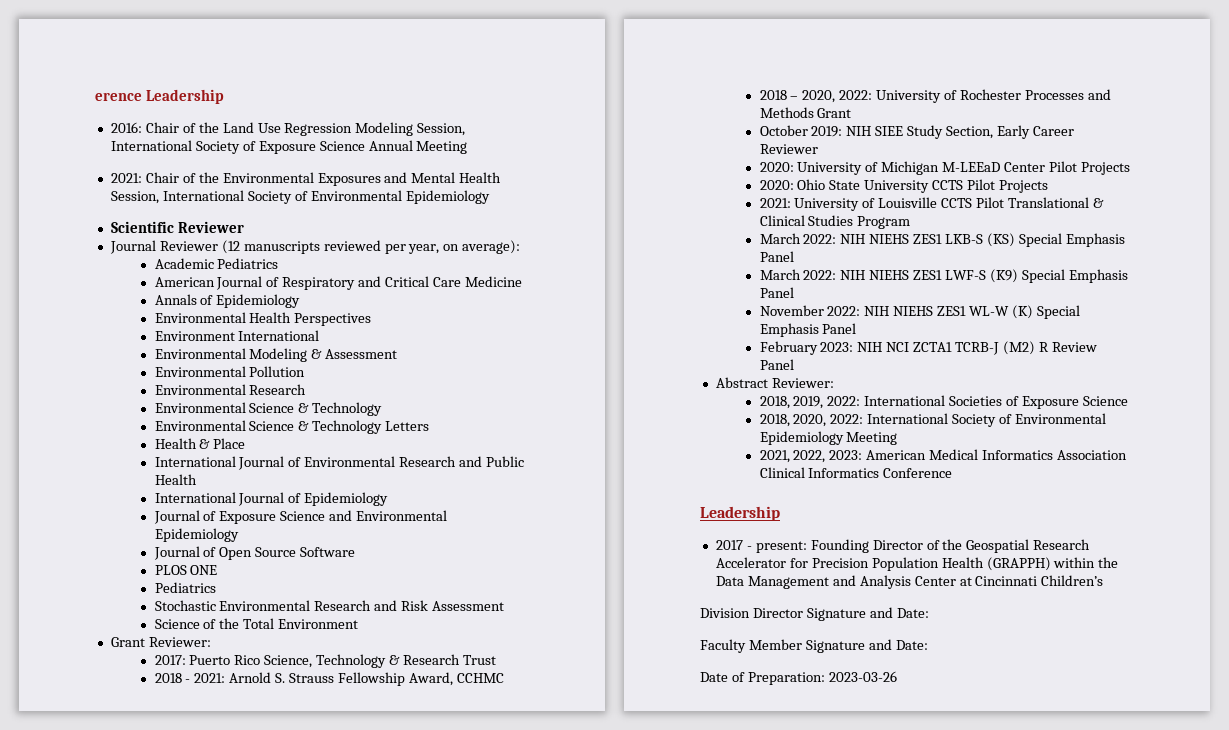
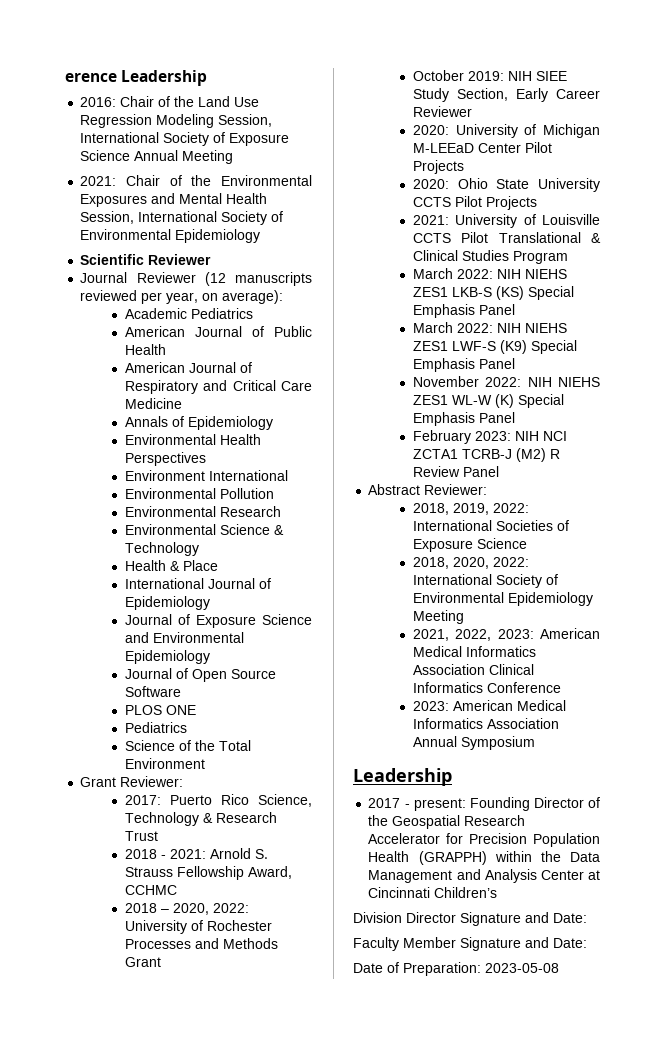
+ American Journal of Public Health
- Environmental Modeling & Assessment
- Environmental Science & Technology Letters
  Health & Place
- International Journal of Environmental Research and Public Health
- Stochastic Environmental Research and Risk Assessment
+ 2023: American Medical Informatics Association Annual Symposium
- Date of Preparation: 2023-03-26
+ Date of Preparation: 2023-05-08

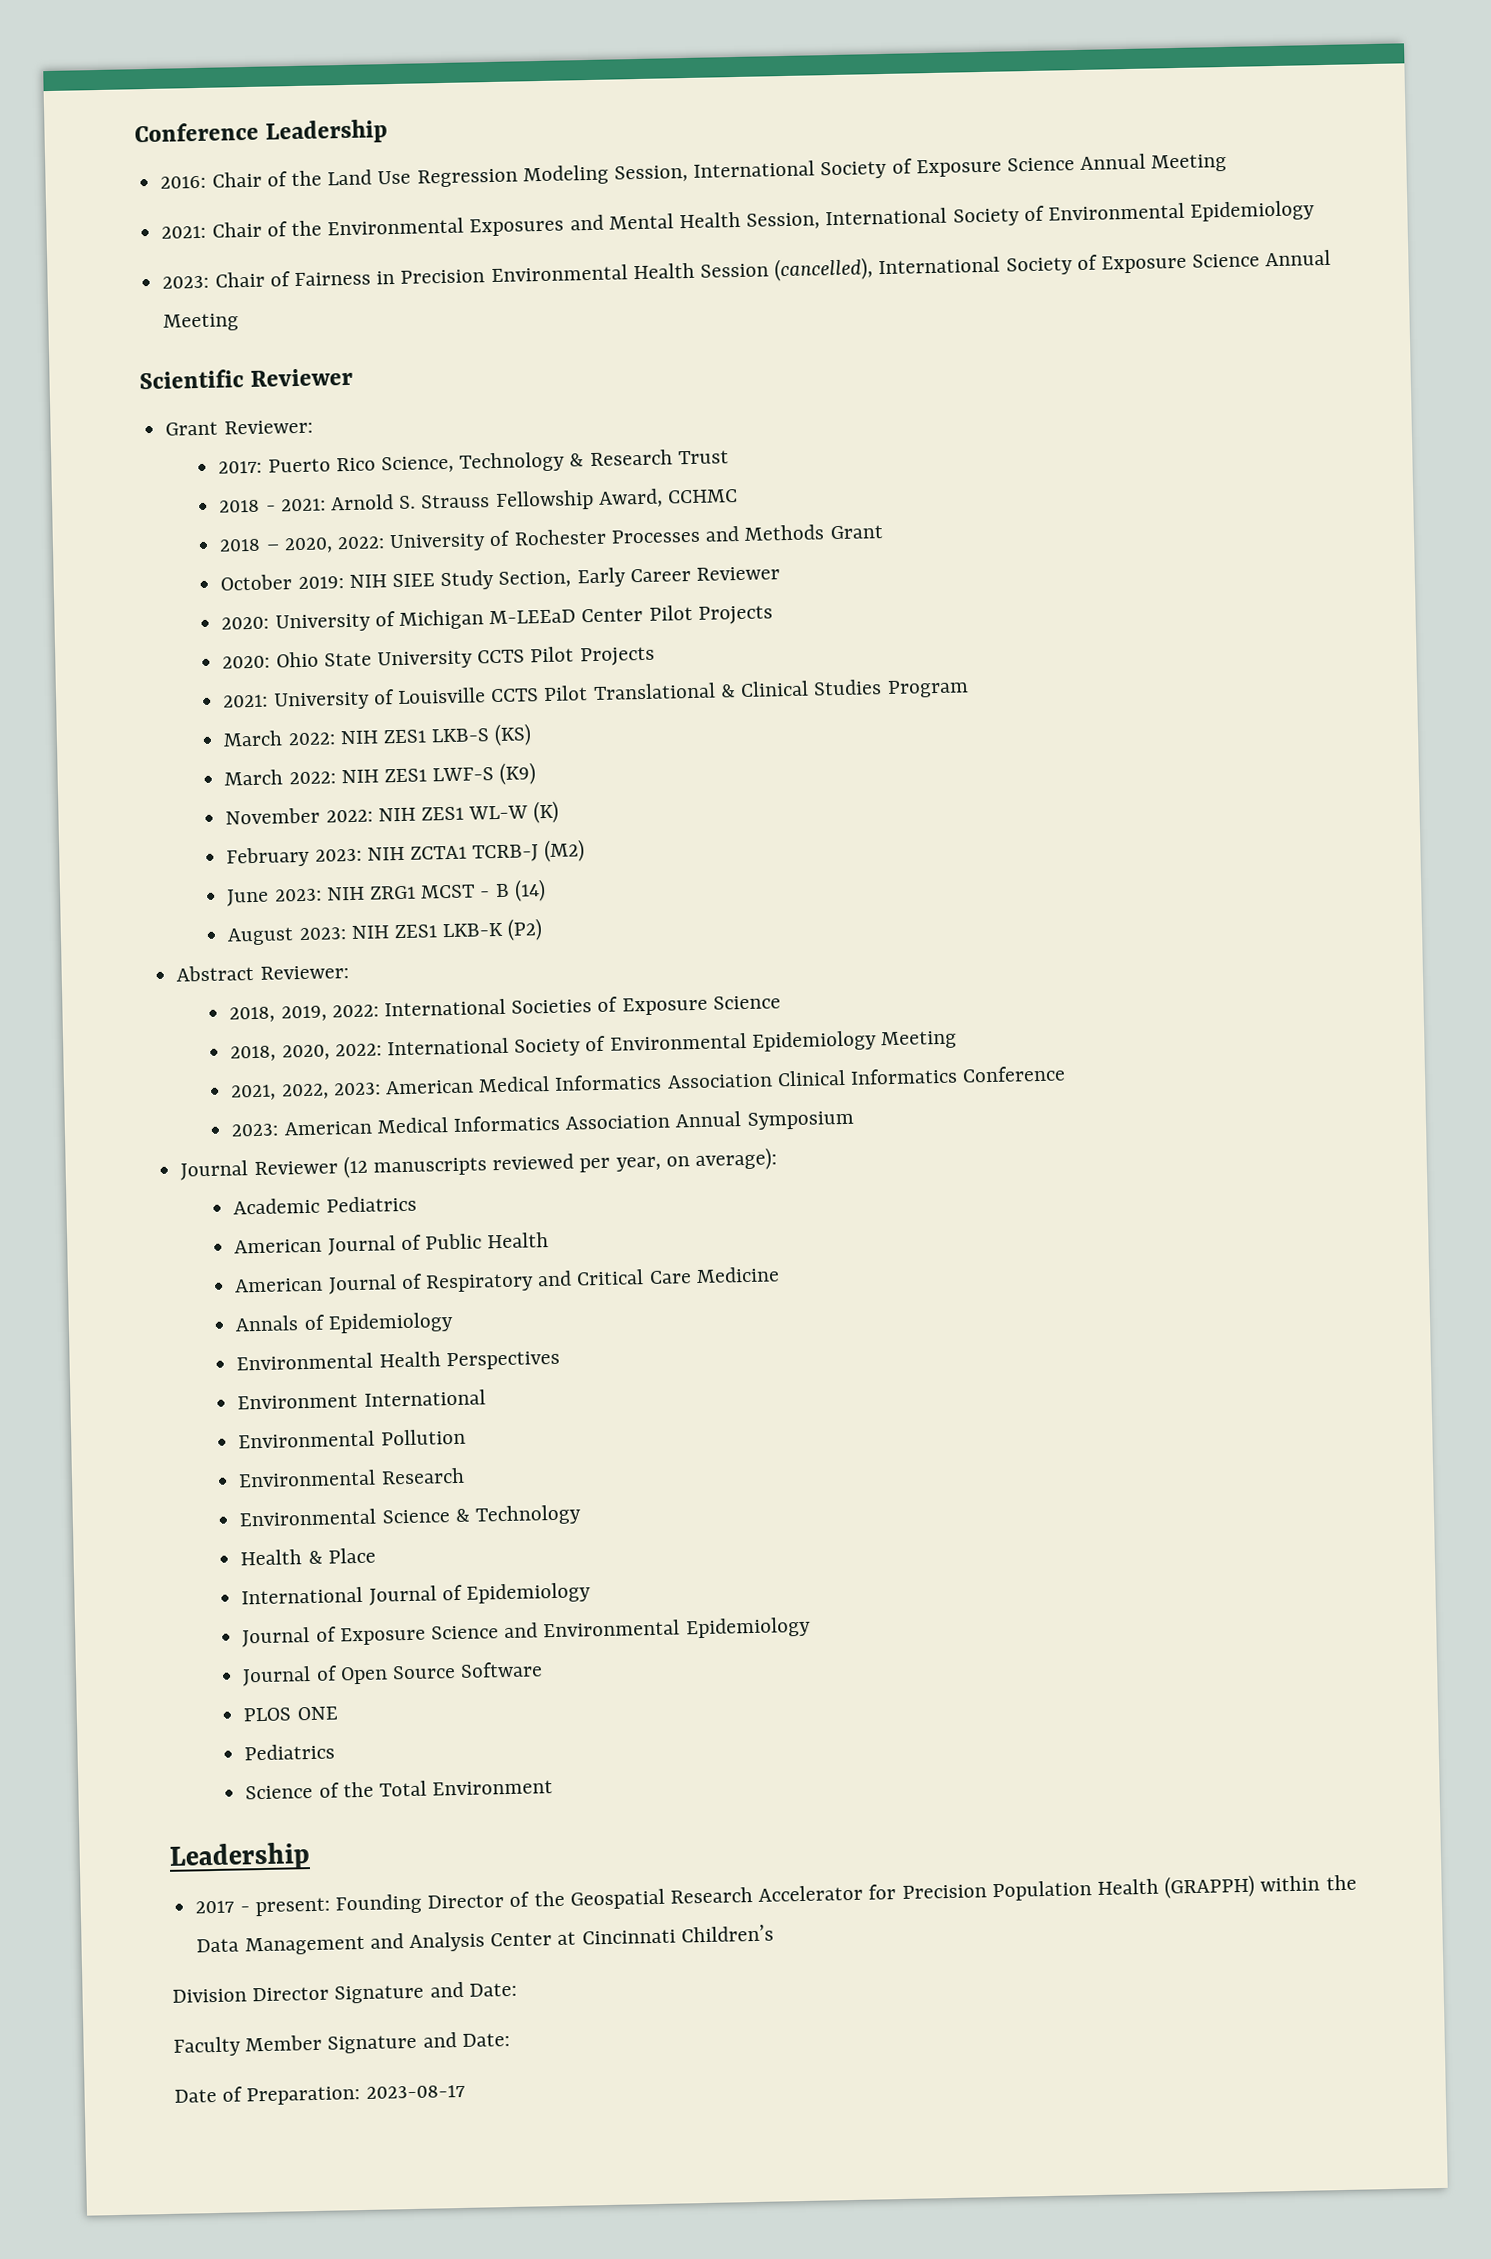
- erence Leadership
+ Conference Leadership
+ 2023: Chair of Fairness in Precision Environmental Health Session (cancelled), International Society of Exposure Science Annual Meeting
  Scientific Reviewer
+ Grant Reviewer:
+ 2017: Puerto Rico Science, Technology & Research Trust
+ 2018 - 2021: Arnold S. Strauss Fellowship Award, CCHMC
+ 2018 – 2020, 2022: University of Rochester Processes and Methods Grant
+ October 2019: NIH SIEE Study Section, Early Career Reviewer
+ 2020: University of Michigan M-LEEaD Center Pilot Projects
+ 2020: Ohio State University CCTS Pilot Projects
+ 2021: University of Louisville CCTS Pilot Translational & Clinical Studies Program
+ March 2022: NIH ZES1 LKB-S (KS)
+ March 2022: NIH ZES1 LWF-S (K9)
+ November 2022: NIH ZES1 WL-W (K)
+ February 2023: NIH ZCTA1 TCRB-J (M2)
+ June 2023: NIH ZRG1 MCST - B (14)
+ August 2023: NIH ZES1 LKB-K (P2)
+ Abstract Reviewer:
+ 2018, 2019, 2022: International Societies of Exposure Science
+ 2018, 2020, 2022: International Society of Environmental Epidemiology Meeting
+ 2021, 2022, 2023: American Medical Informatics Association Clinical Informatics Conference
+ 2023: American Medical Informatics Association Annual Symposium
- Grant Reviewer:
- 2017: Puerto Rico Science, Technology & Research Trust
- 2018 - 2021: Arnold S. Strauss Fellowship Award, CCHMC
- 2018 – 2020, 2022: University of Rochester Processes and Methods Grant
- October 2019: NIH SIEE Study Section, Early Career Reviewer
- 2020: University of Michigan M-LEEaD Center Pilot Projects
- 2020: Ohio State University CCTS Pilot Projects
- 2021: University of Louisville CCTS Pilot Translational & Clinical Studies Program
- March 2022: NIH NIEHS ZES1 LKB-S (KS) Special Emphasis Panel
- March 2022: NIH NIEHS ZES1 LWF-S (K9) Special Emphasis Panel
- November 2022: NIH NIEHS ZES1 WL-W (K) Special Emphasis Panel
- February 2023: NIH NCI ZCTA1 TCRB-J (M2) R Review Panel
- Abstract Reviewer:
- 2018, 2019, 2022: International Societies of Exposure Science
- 2018, 2020, 2022: International Society of Environmental Epidemiology Meeting
- 2021, 2022, 2023: American Medical Informatics Association Clinical Informatics Conference
- 2023: American Medical Informatics Association Annual Symposium
- Date of Preparation: 2023-05-08
+ Date of Preparation: 2023-08-17

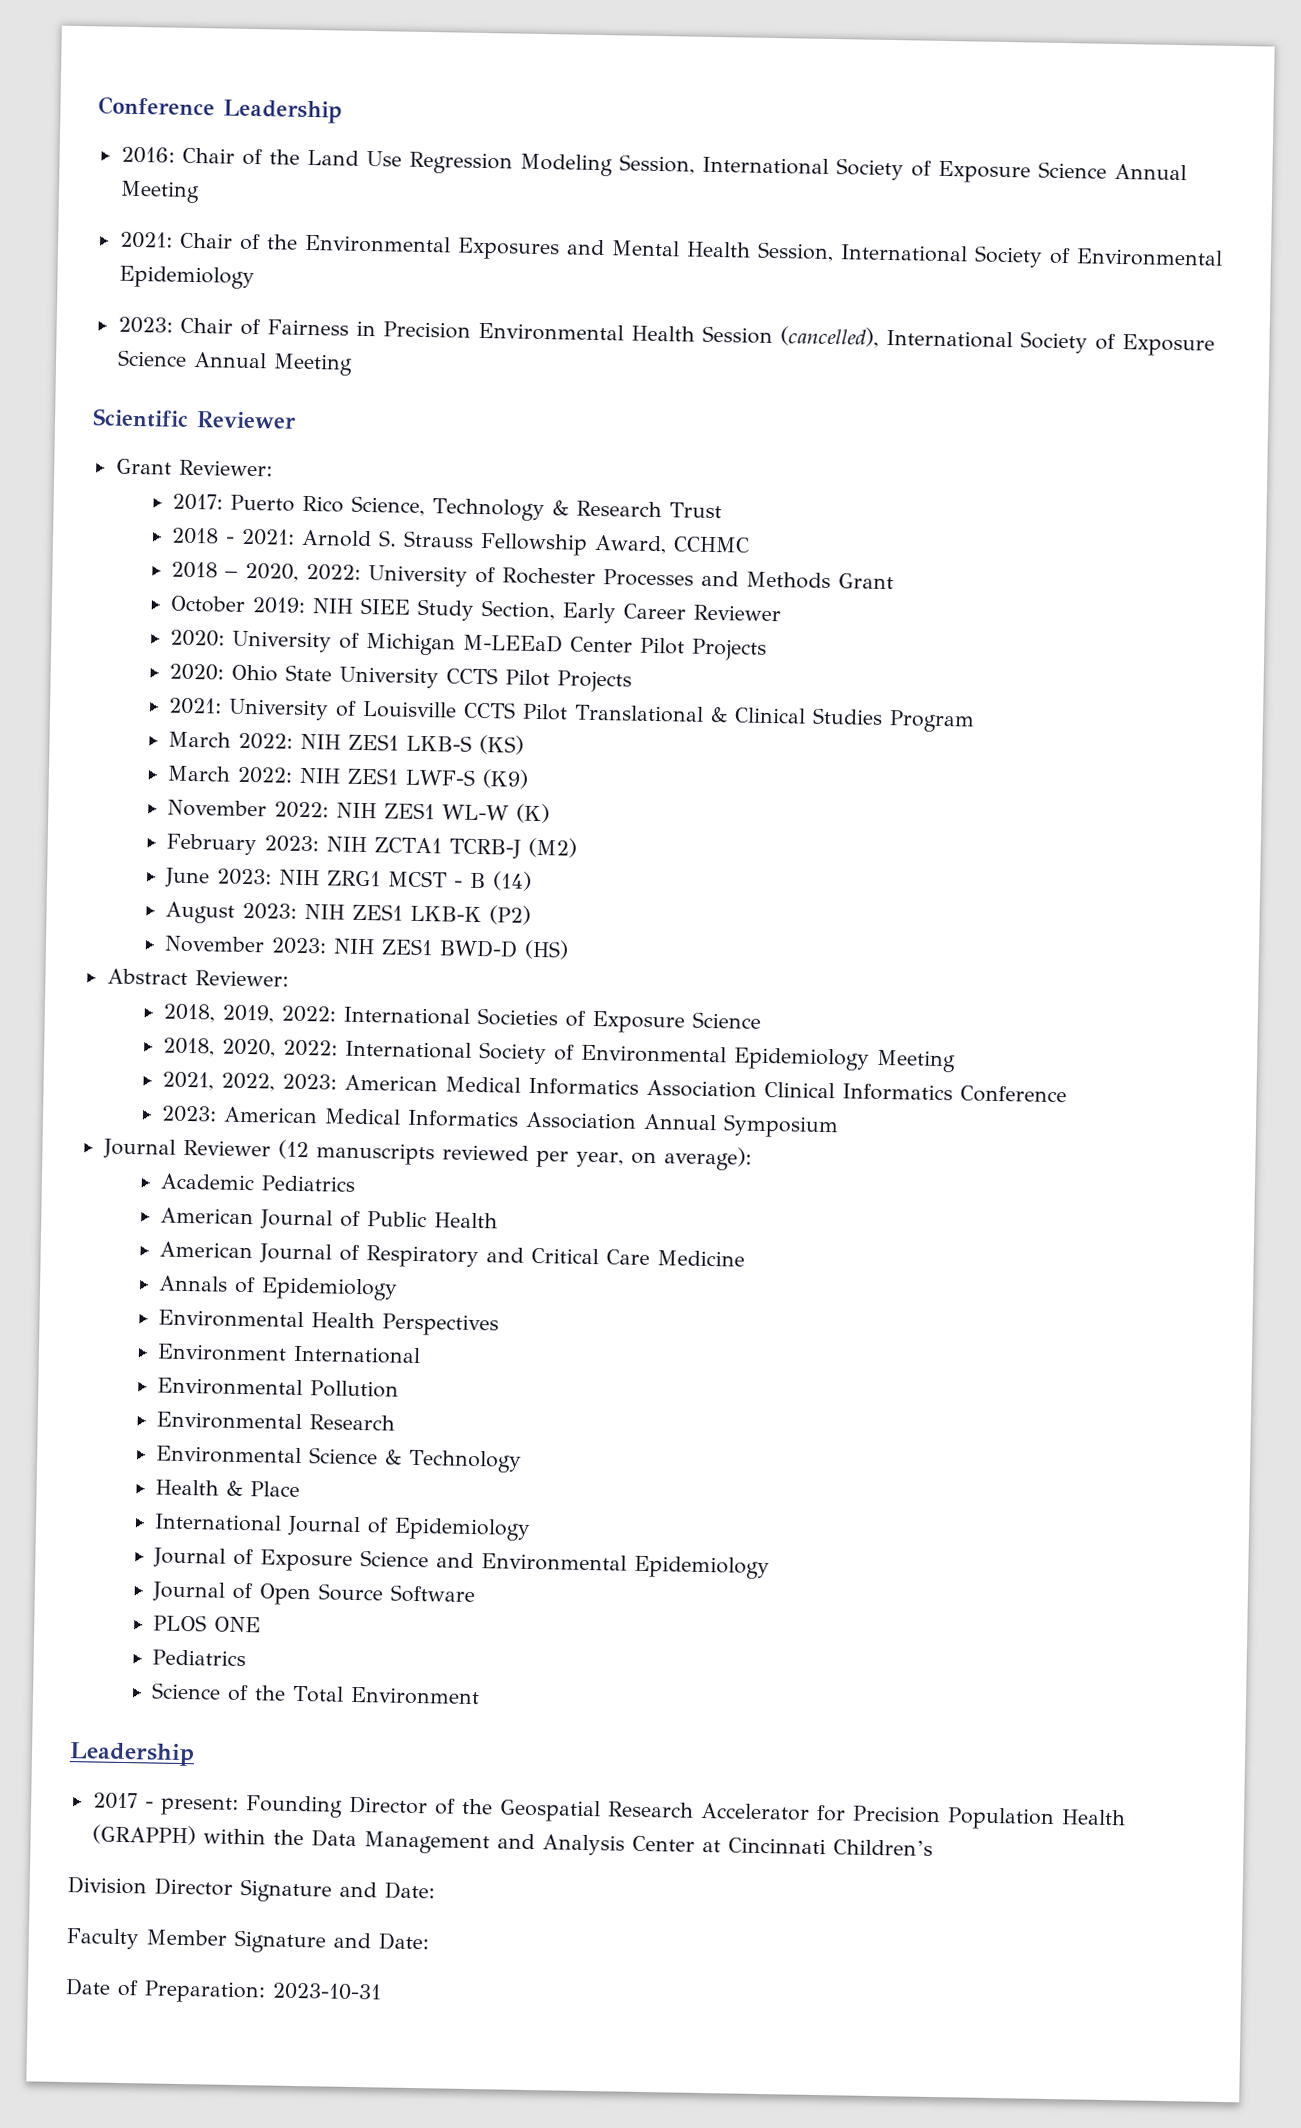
+ November 2023: NIH ZES1 BWD-D (HS)
- Date of Preparation: 2023-08-17
+ Date of Preparation: 2023-10-31

